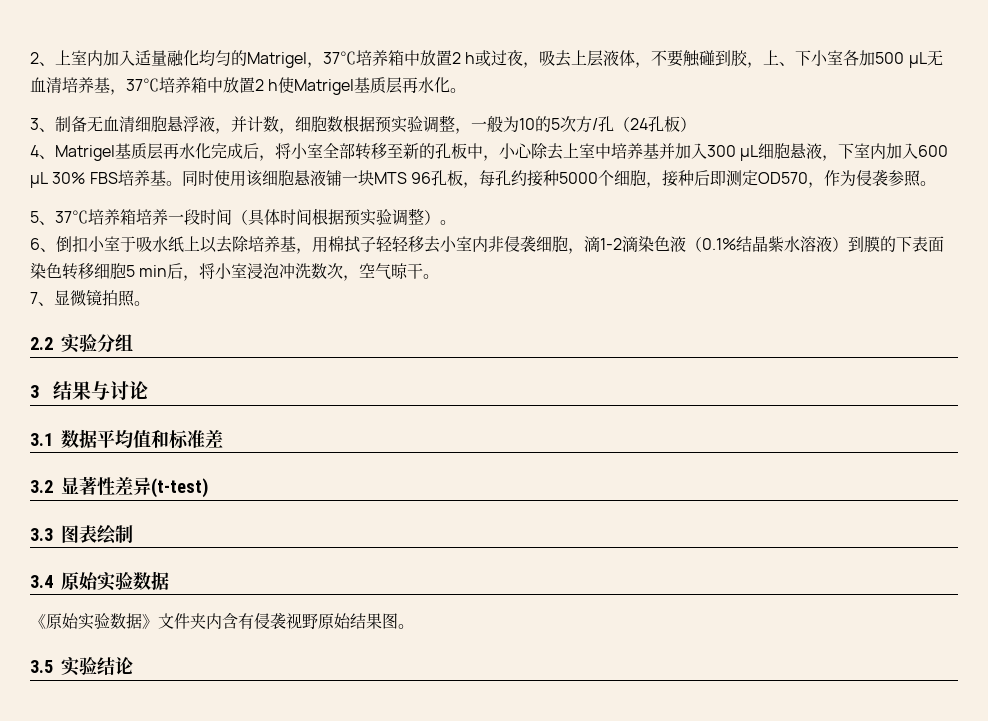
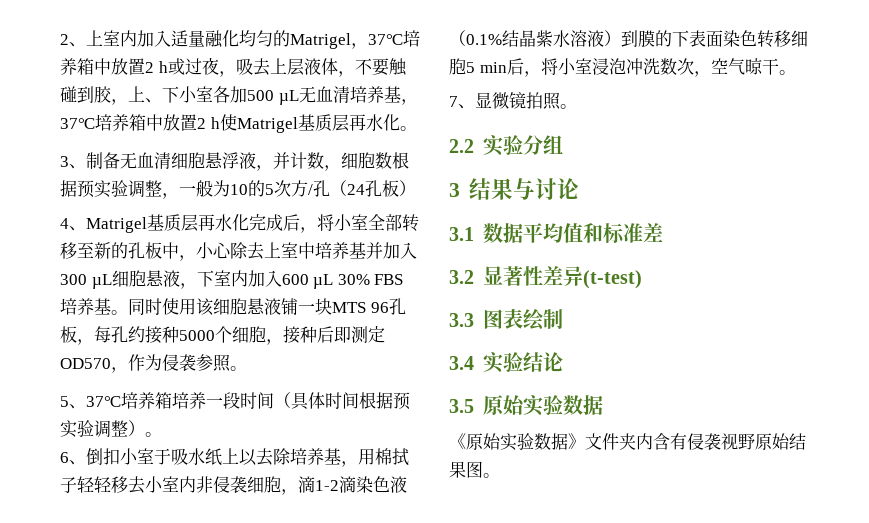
- 3.4原始实验数据
+ 3.4实验结论
+ 3.5原始实验数据
- 3.5实验结论

